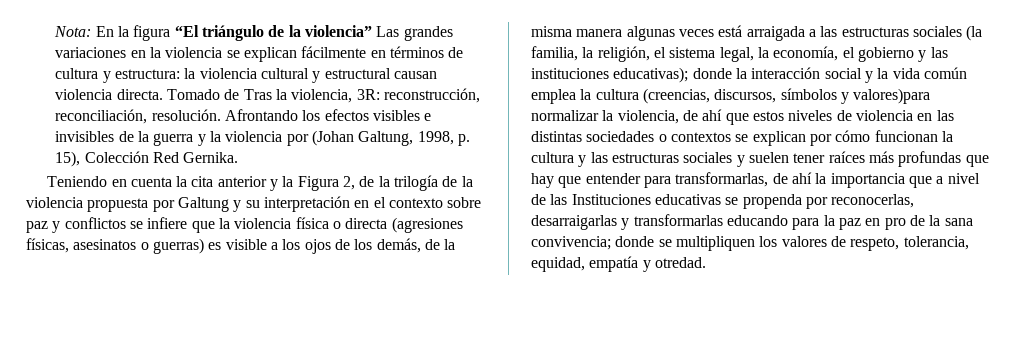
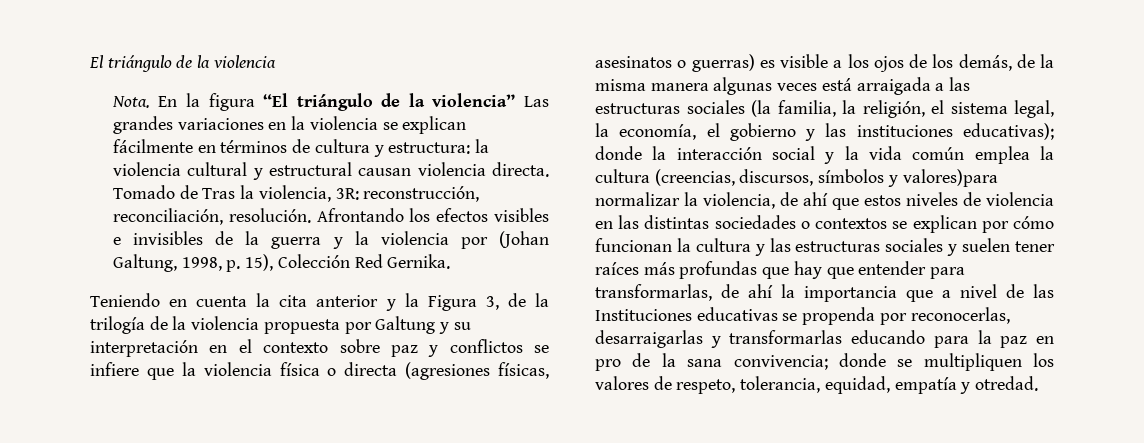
- Nota: En la figura “El triángulo de la violencia” Las grandes variaciones en la violencia se explican fácilmente en términos de cultura y estructura: la violencia cultural y estructural causan violencia directa.
+ El triángulo de la violencia
+ Nota. En la figura “El triángulo de la violencia” Las grandes variaciones en la violencia se explican fácilmente en términos de cultura y estructura: la violencia cultural y estructural causan violencia directa.
- Teniendo en cuenta la cita anterior y la Figura 2, de la trilogía de la violencia propuesta por Galtung y su interpretación en el contexto sobre paz y conflictos se infiere que la violencia física o directa (agresiones físicas, asesinatos o guerras) es visible a los ojos de los demás, de la misma manera algunas veces está arraigada a las estructuras sociales (la familia, la religión, el sistema legal, la economía, el gobierno y las instituciones educativas);
+ Teniendo en cuenta la cita anterior y la Figura 3, de la trilogía de la violencia propuesta por Galtung y su interpretación en el contexto sobre paz y conflictos se infiere que la violencia física o directa (agresiones físicas, asesinatos o guerras) es visible a los ojos de los demás, de la misma manera algunas veces está arraigada a las estructuras sociales (la familia, la religión, el sistema legal, la economía, el gobierno y las instituciones educativas);

